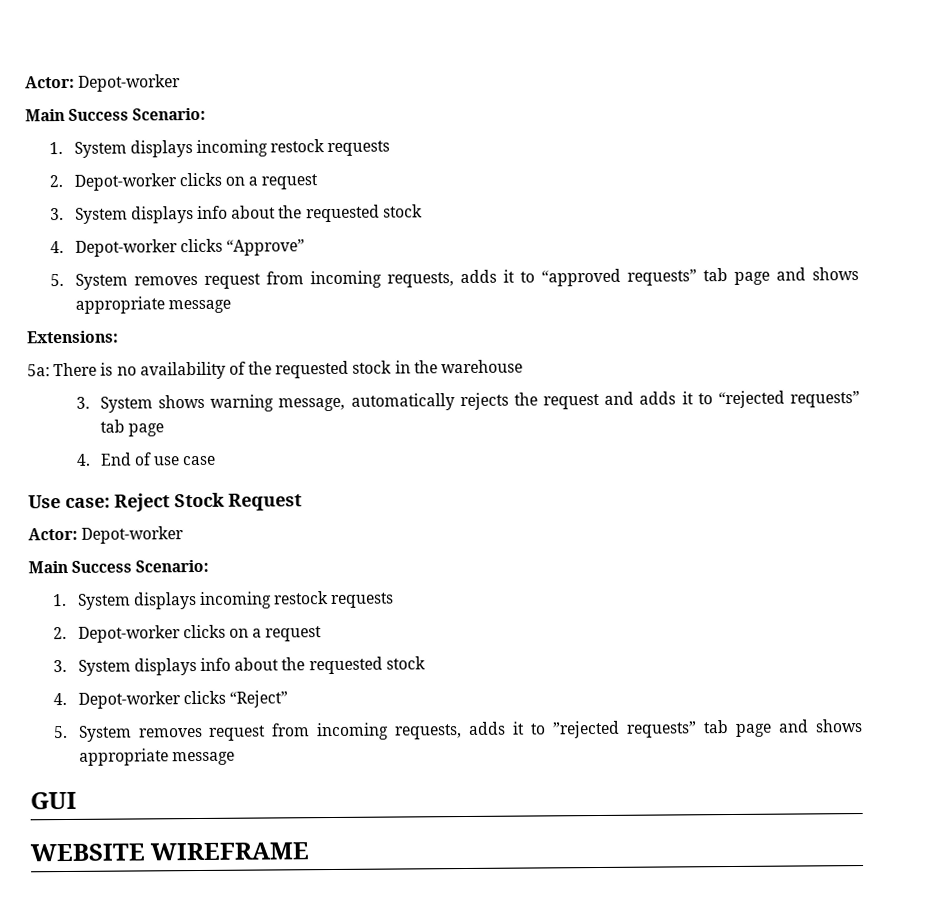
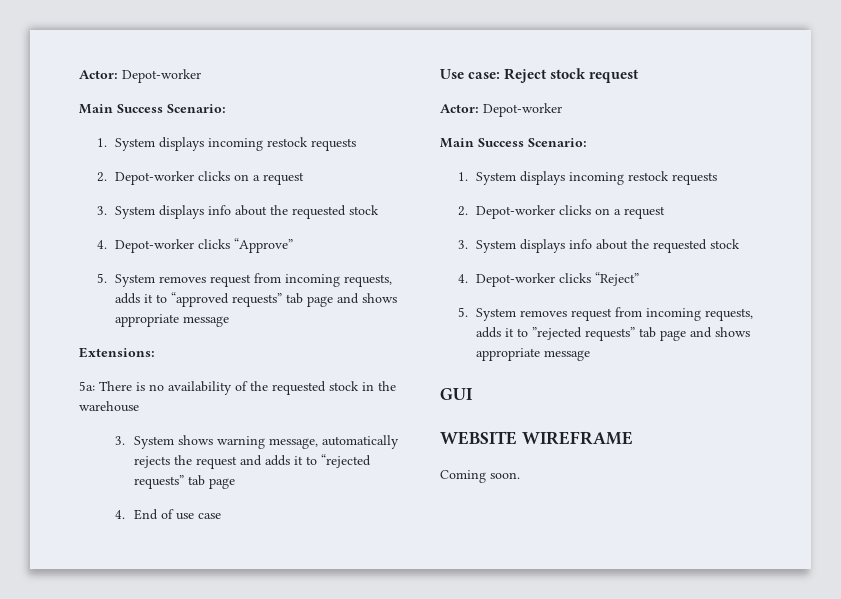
- Use case: Reject Stock Request
+ Use case: Reject stock request
+ Coming soon.

